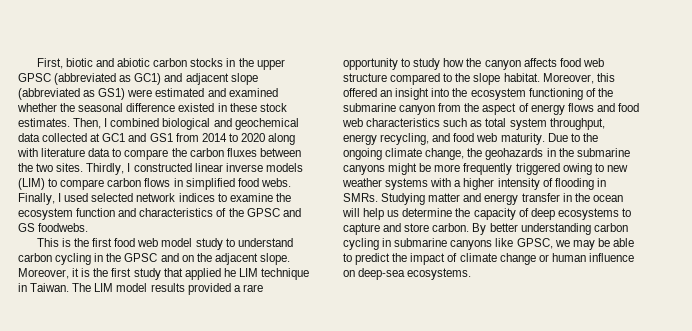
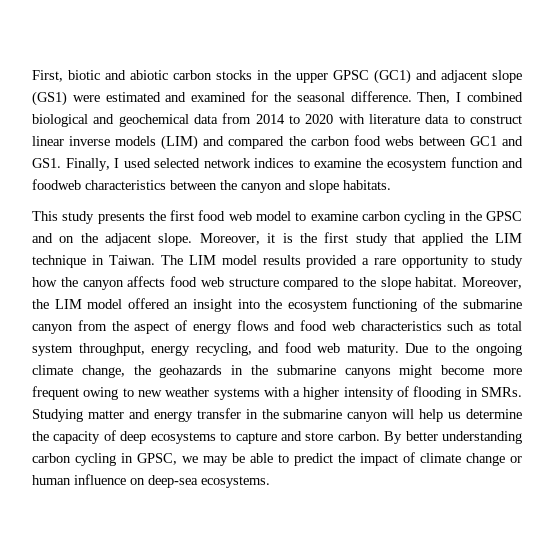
- First, biotic and abiotic carbon stocks in the upper GPSC (abbreviated as GC1) and adjacent slope (abbreviated as GS1) were estimated and examined whether the seasonal difference existed in these stock estimates.
+ First, biotic and abiotic carbon stocks in the upper GPSC (GC1) and adjacent slope (GS1) were estimated and examined for the seasonal difference.
- Then, I combined biological and geochemical data collected at GC1 and GS1 from 2014 to 2020 along with literature data to compare the carbon fluxes between the two sites. Thirdly, I constructed linear inverse models (LIM) to compare carbon flows in simplified food webs. Finally, I used selected network indices to examine the ecosystem function and characteristics of the GPSC and GS foodwebs.
+ Then, I combined biological and geochemical data from 2014 to 2020 with literature data to construct linear inverse models (LIM) and compared the carbon food webs between GC1 and GS1. Finally, I used selected network indices to examine the ecosystem function and foodweb characteristics between the canyon and slope habitats.
- This is the first food web model study to understand carbon cycling in the GPSC and on the adjacent slope.
+ This study presents the first food web model to examine carbon cycling in the GPSC and on the adjacent slope.
- Moreover, it is the first study that applied he LIM technique in Taiwan.
+ Moreover, it is the first study that applied the LIM technique in Taiwan.
- Moreover, this offered an insight into the ecosystem functioning of the submarine canyon from the aspect of energy flows and food web characteristics such as total system throughput, energy recycling, and food web maturity.
+ Moreover, the LIM model offered an insight into the ecosystem functioning of the submarine canyon from the aspect of energy flows and food web characteristics such as total system throughput, energy recycling, and food web maturity.
- Due to the ongoing climate change, the geohazards in the submarine canyons might be more frequently triggered owing to new weather systems with a higher intensity of flooding in SMRs.
+ Due to the ongoing climate change, the geohazards in the submarine canyons might become more frequent owing to new weather systems with a higher intensity of flooding in SMRs.
- Studying matter and energy transfer in the ocean will help us determine the capacity of deep ecosystems to capture and store carbon.
+ Studying matter and energy transfer in the submarine canyon will help us determine the capacity of deep ecosystems to capture and store carbon.
- By better understanding carbon cycling in submarine canyons like GPSC, we may be able to predict the impact of climate change or human influence on deep-sea ecosystems.
+ By better understanding carbon cycling in GPSC, we may be able to predict the impact of climate change or human influence on deep-sea ecosystems.

